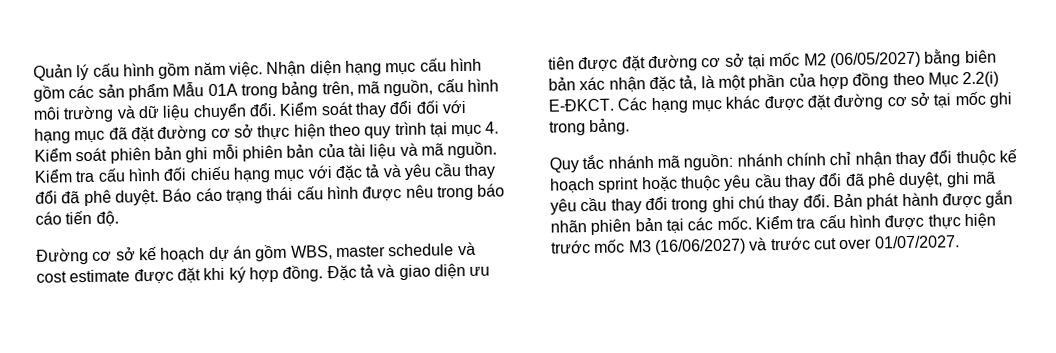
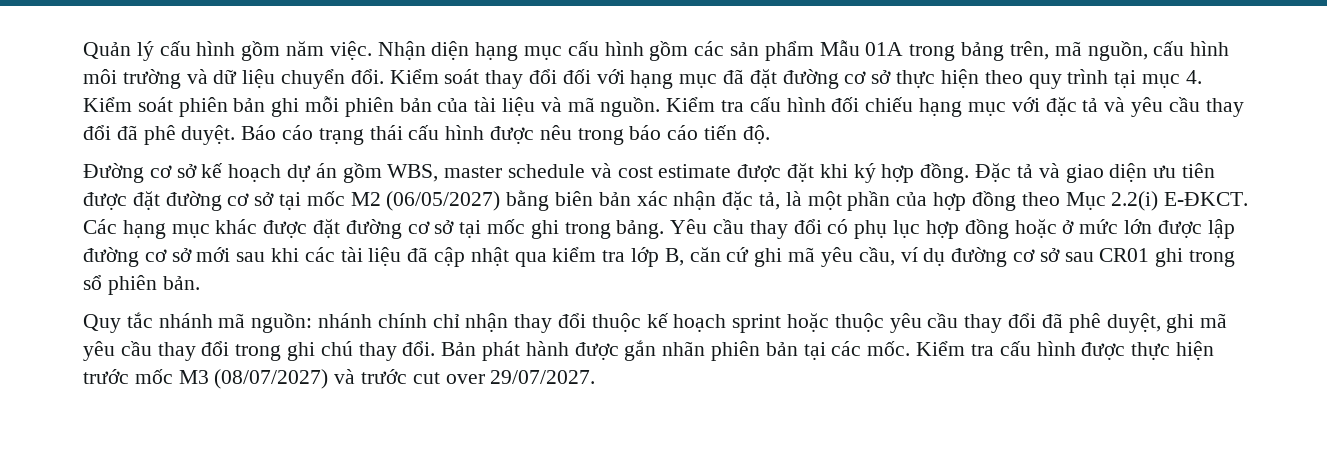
+ Yêu cầu thay đổi có phụ lục hợp đồng hoặc ở mức lớn được lập đường cơ sở mới sau khi các tài liệu đã cập nhật qua kiểm tra lớp B, căn cứ ghi mã yêu cầu, ví dụ đường cơ sở sau CR01 ghi trong sổ phiên bản.
- Kiểm tra cấu hình được thực hiện trước mốc M3 (16/06/2027) và trước cut over 01/07/2027.
+ Kiểm tra cấu hình được thực hiện trước mốc M3 (08/07/2027) và trước cut over 29/07/2027.

